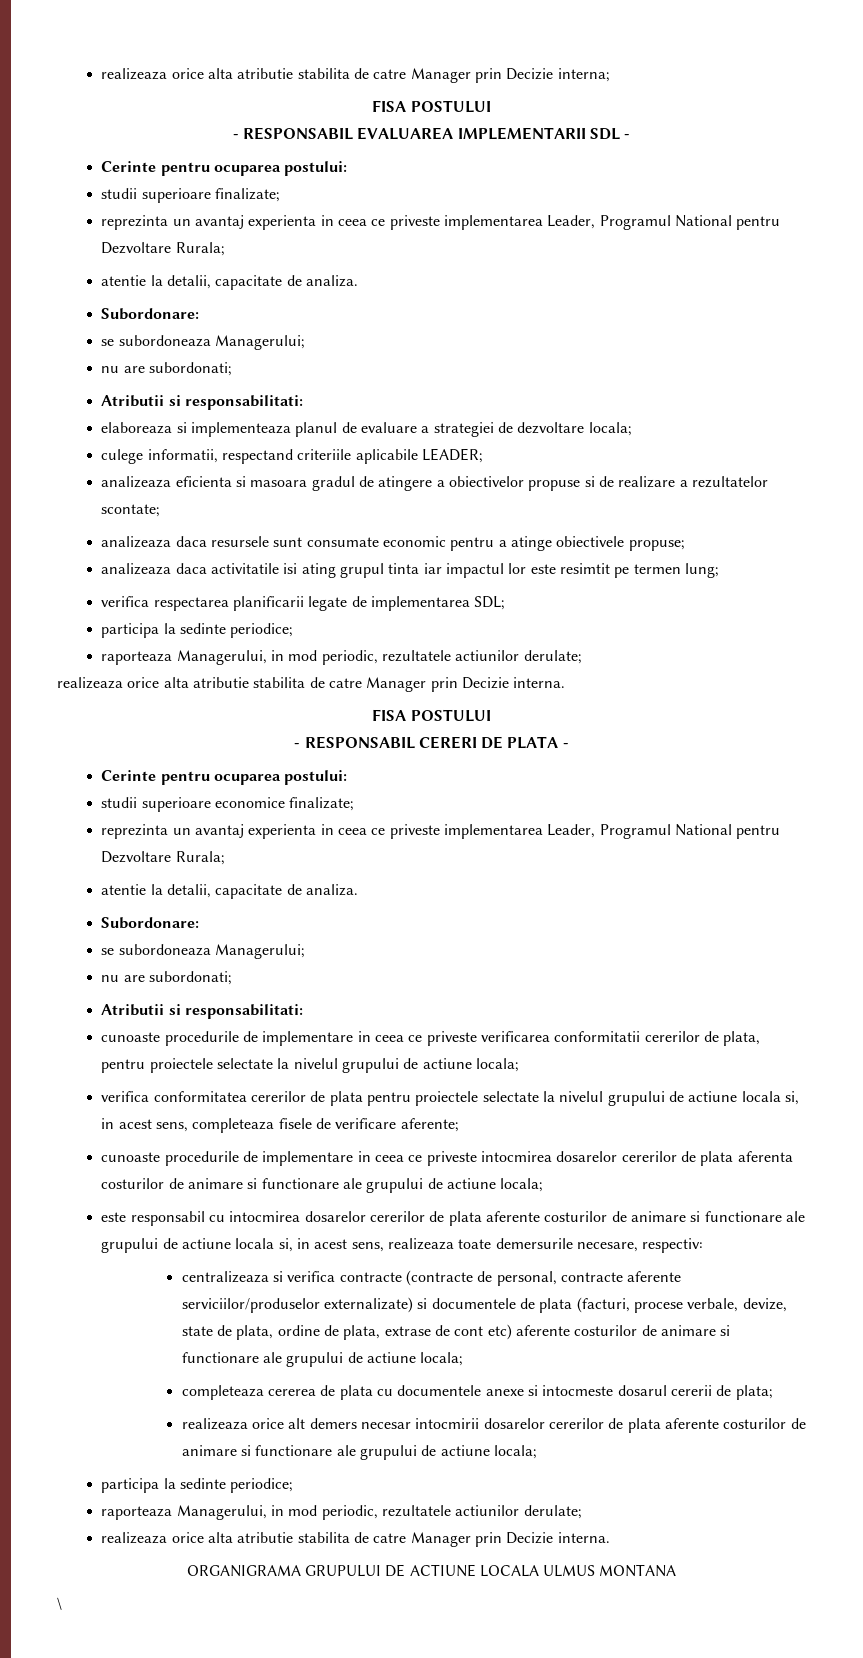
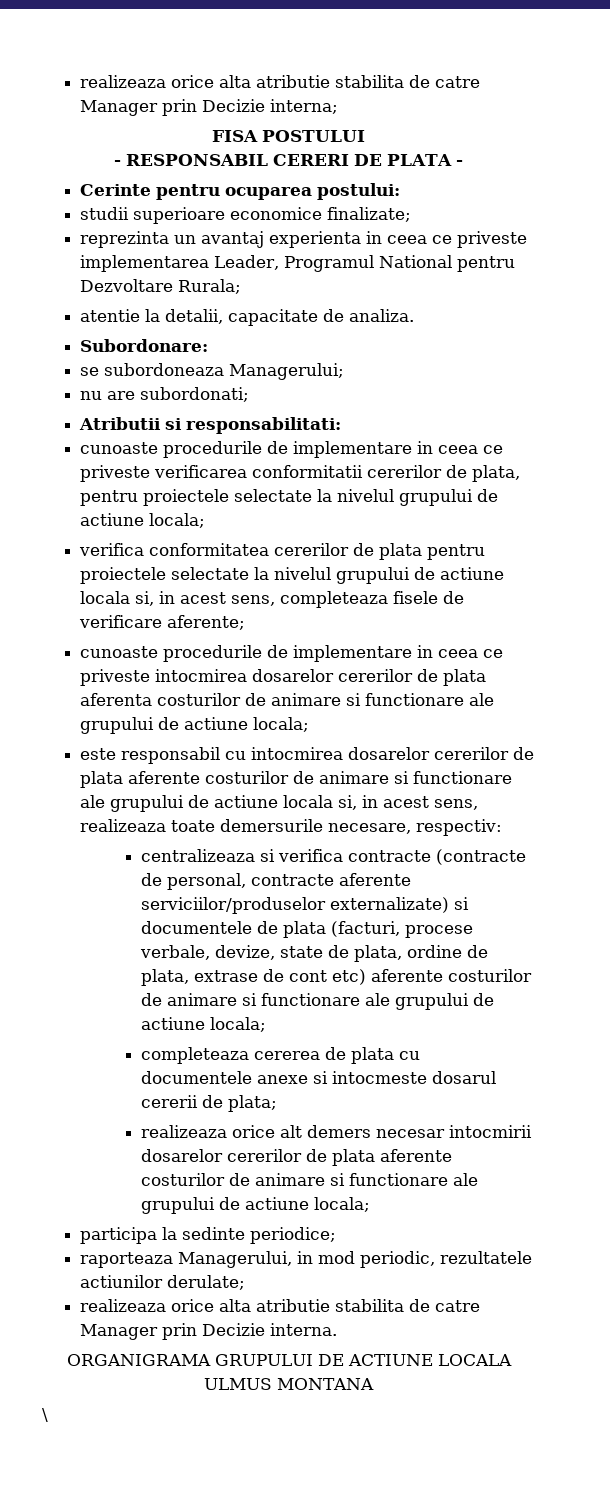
- - RESPONSABIL EVALUAREA IMPLEMENTARII SDL -
- Cerinte pentru ocuparea postului:
- studii superioare finalizate;
- reprezinta un avantaj experienta in ceea ce priveste implementarea Leader, Programul National pentru Dezvoltare Rurala;
- atentie la detalii, capacitate de analiza.
- Subordonare:
- se subordoneaza Managerului;
- nu are subordonati;
- Atributii si responsabilitati:
- elaboreaza si implementeaza planul de evaluare a strategiei de dezvoltare locala;
- culege informatii, respectand criteriile aplicabile LEADER;
- analizeaza eficienta si masoara gradul de atingere a obiectivelor propuse si de realizare a rezultatelor scontate;
- analizeaza daca resursele sunt consumate economic pentru a atinge obiectivele propuse;
- analizeaza daca activitatile isi ating grupul tinta iar impactul lor este resimtit pe termen lung;
- verifica respectarea planificarii legate de implementarea SDL;
- participa la sedinte periodice;
- raporteaza Managerului, in mod periodic, rezultatele actiunilor derulate;
- realizeaza orice alta atributie stabilita de catre Manager prin Decizie interna.
- FISA POSTULUI

